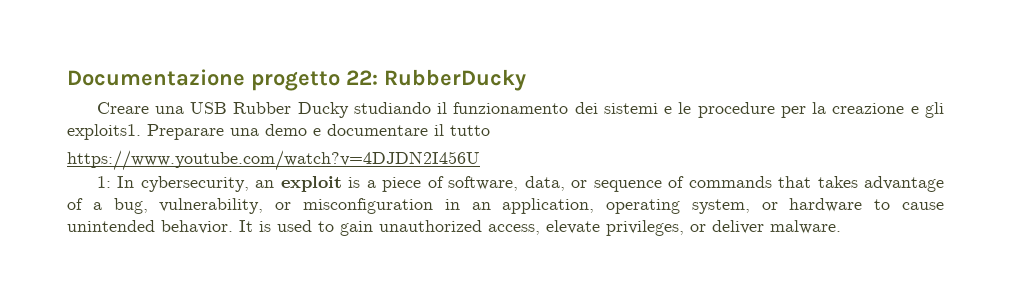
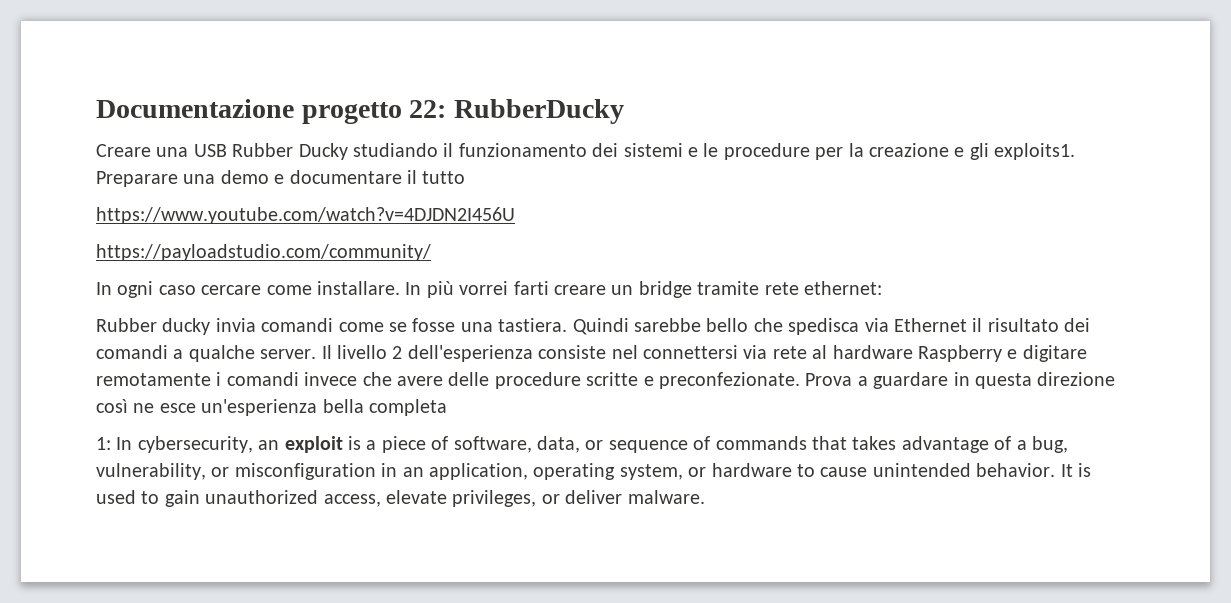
+ https://payloadstudio.com/community/
+ In ogni caso cercare come installare. In più vorrei farti creare un bridge tramite rete ethernet:
+ Rubber ducky invia comandi come se fosse una tastiera. Quindi sarebbe bello che spedisca via Ethernet il risultato dei comandi a qualche server. Il livello 2 dell'esperienza consiste nel connettersi via rete al hardware Raspberry e digitare remotamente i comandi invece che avere delle procedure scritte e preconfezionate. Prova a guardare in questa direzione così ne esce un'esperienza bella completa

